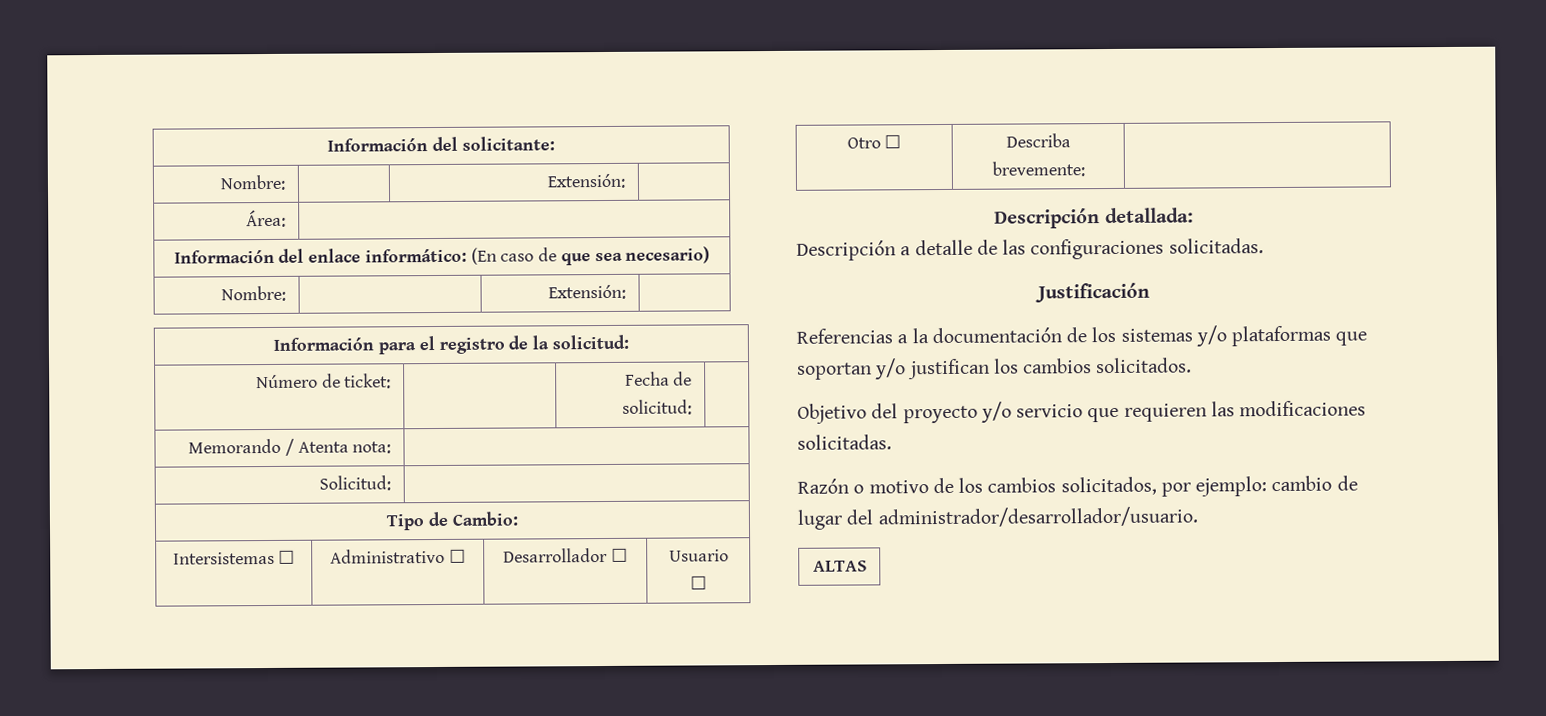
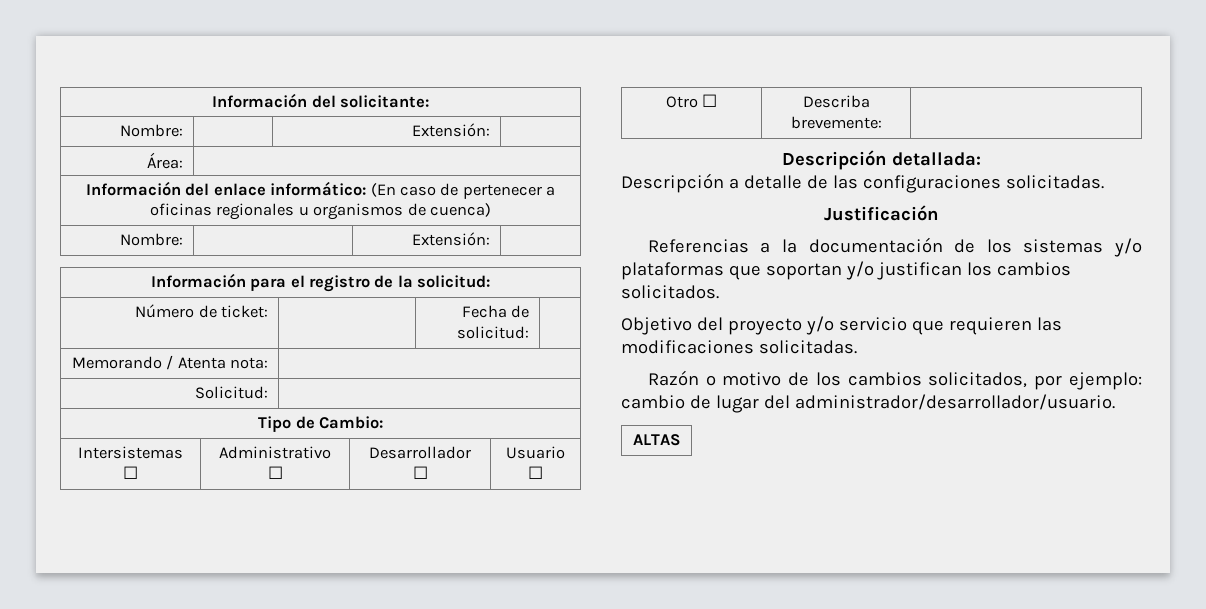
- Información del enlace informático: (En caso de que sea necesario)
+ Información del enlace informático: (En caso de pertenecer a oficinas regionales u organismos de cuenca)

